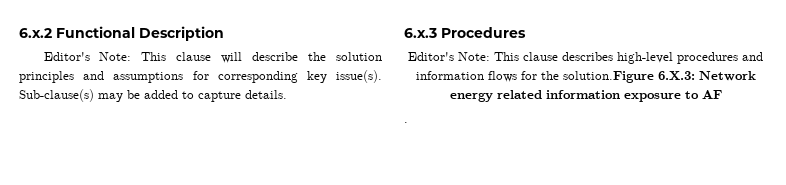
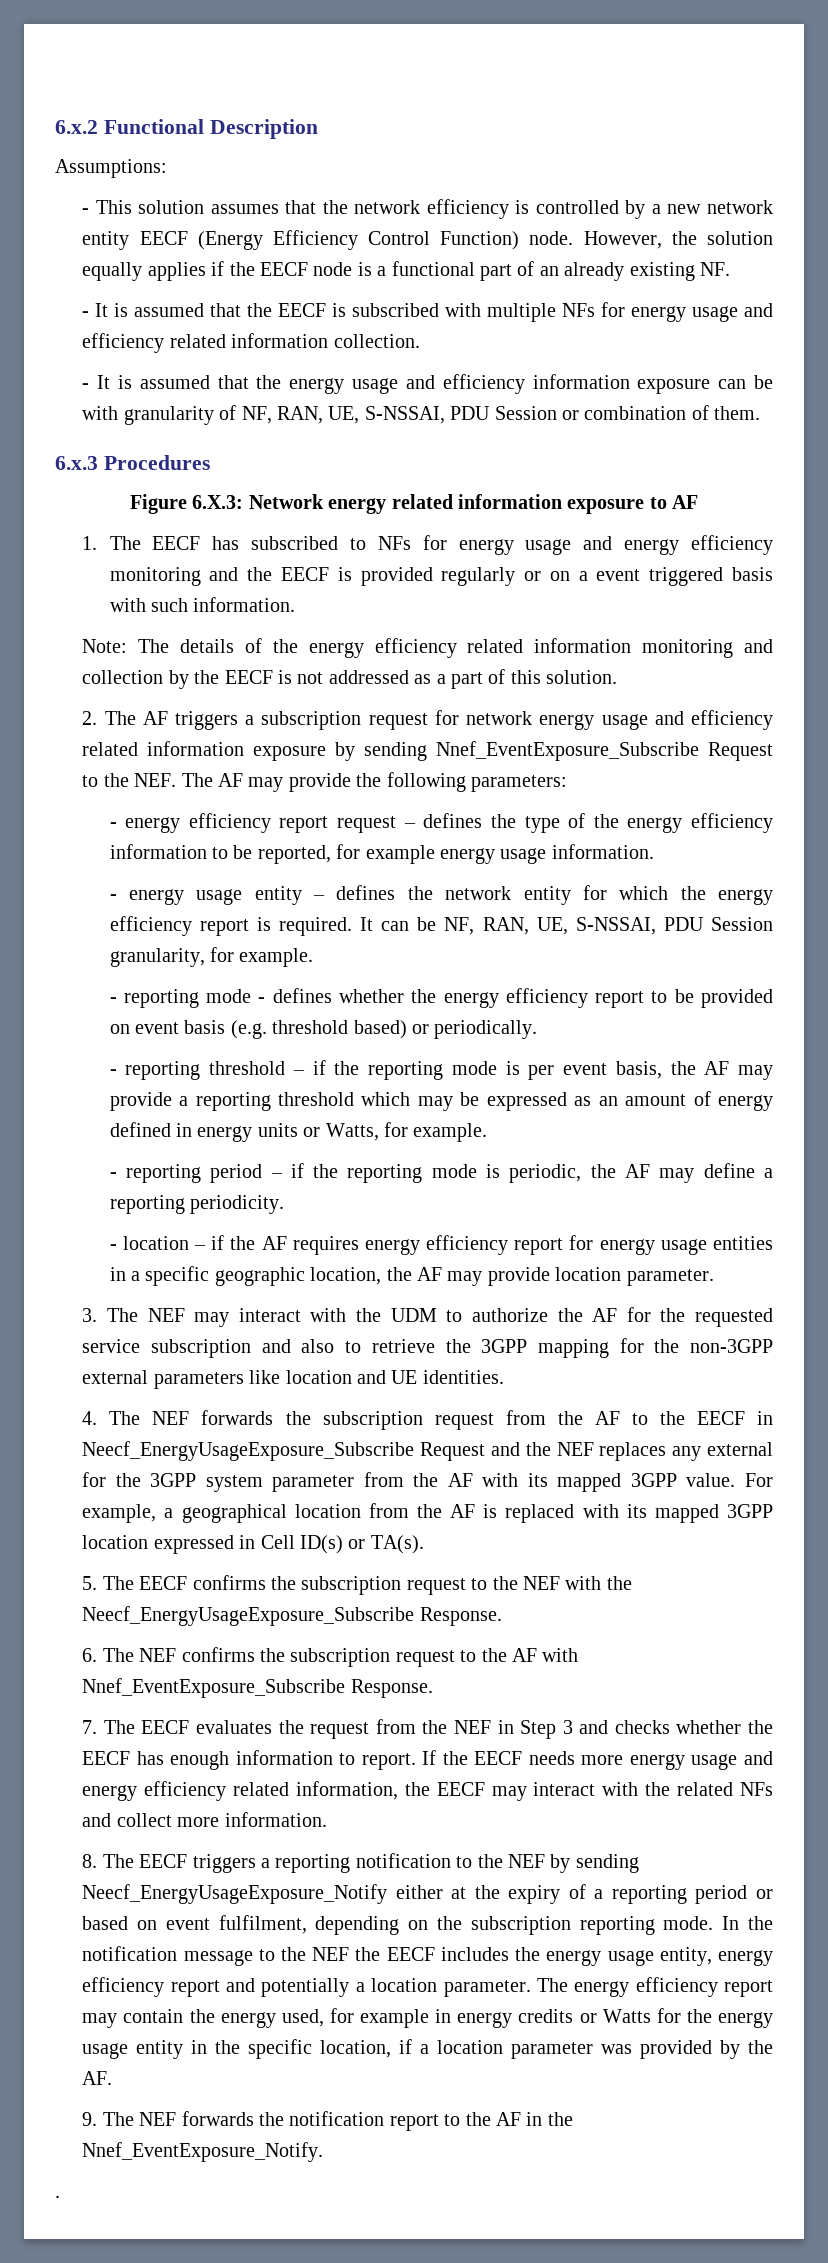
- Editor's Note: This clause will describe the solution principles and assumptions for corresponding key issue(s). Sub-clause(s) may be added to capture details.
+ Assumptions:
+ - This solution assumes that the network efficiency is controlled by a new network entity EECF (Energy Efficiency Control Function) node. However, the solution equally applies if the EECF node is a functional part of an already existing NF.
+ - It is assumed that the EECF is subscribed with multiple NFs for energy usage and efficiency related information collection.
+ - It is assumed that the energy usage and efficiency information exposure can be with granularity of NF, RAN, UE, S-NSSAI, PDU Session or combination of them.
  6.x.3 Procedures
- Editor's Note: This clause describes high-level procedures and information flows for the solution.Figure 6.X.3: Network energy related information exposure to AF
+ Figure 6.X.3: Network energy related information exposure to AF
+ 1. The EECF has subscribed to NFs for energy usage and energy efficiency monitoring and the EECF is provided regularly or on a event triggered basis with such information.
+ Note: The details of the energy efficiency related information monitoring and collection by the EECF is not addressed as a part of this solution.
+ 2. The AF triggers a subscription request for network energy usage and efficiency related information exposure by sending Nnef_EventExposure_Subscribe Request to the NEF. The AF may provide the following parameters:
+ - energy efficiency report request – defines the type of the energy efficiency information to be reported, for example energy usage information.
+ - energy usage entity – defines the network entity for which the energy efficiency report is required. It can be NF, RAN, UE, S-NSSAI, PDU Session granularity, for example.
+ - reporting mode - defines whether the energy efficiency report to be provided on event basis (e.g. threshold based) or periodically.
+ - reporting threshold – if the reporting mode is per event basis, the AF may provide a reporting threshold which may be expressed as an amount of energy defined in energy units or Watts, for example.
+ - reporting period – if the reporting mode is periodic, the AF may define a reporting periodicity.
+ - location – if the AF requires energy efficiency report for energy usage entities in a specific geographic location, the AF may provide location parameter.
+ 3. The NEF may interact with the UDM to authorize the AF for the requested service subscription and also to retrieve the 3GPP mapping for the non-3GPP external parameters like location and UE identities.
+ 4. The NEF forwards the subscription request from the AF to the EECF in Neecf_EnergyUsageExposure_Subscribe Request and the NEF replaces any external for the 3GPP system parameter from the AF with its mapped 3GPP value. For example, a geographical location from the AF is replaced with its mapped 3GPP location expressed in Cell ID(s) or TA(s).
+ 5. The EECF confirms the subscription request to the NEF with the Neecf_EnergyUsageExposure_Subscribe Response.
+ 6. The NEF confirms the subscription request to the AF with Nnef_EventExposure_Subscribe Response.
+ 7. The EECF evaluates the request from the NEF in Step 3 and checks whether the EECF has enough information to report. If the EECF needs more energy usage and energy efficiency related information, the EECF may interact with the related NFs and collect more information.
+ 8. The EECF triggers a reporting notification to the NEF by sending Neecf_EnergyUsageExposure_Notify either at the expiry of a reporting period or based on event fulfilment, depending on the subscription reporting mode. In the notification message to the NEF the EECF includes the energy usage entity, energy efficiency report and potentially a location parameter. The energy efficiency report may contain the energy used, for example in energy credits or Watts for the energy usage entity in the specific location, if a location parameter was provided by the AF.
+ 9. The NEF forwards the notification report to the AF in the Nnef_EventExposure_Notify.

